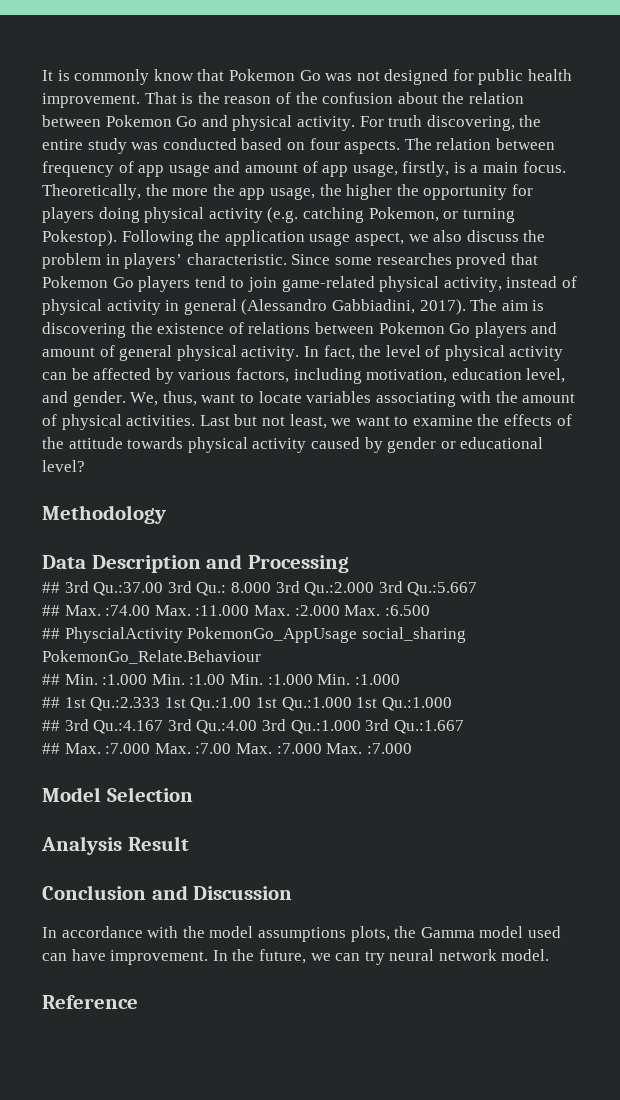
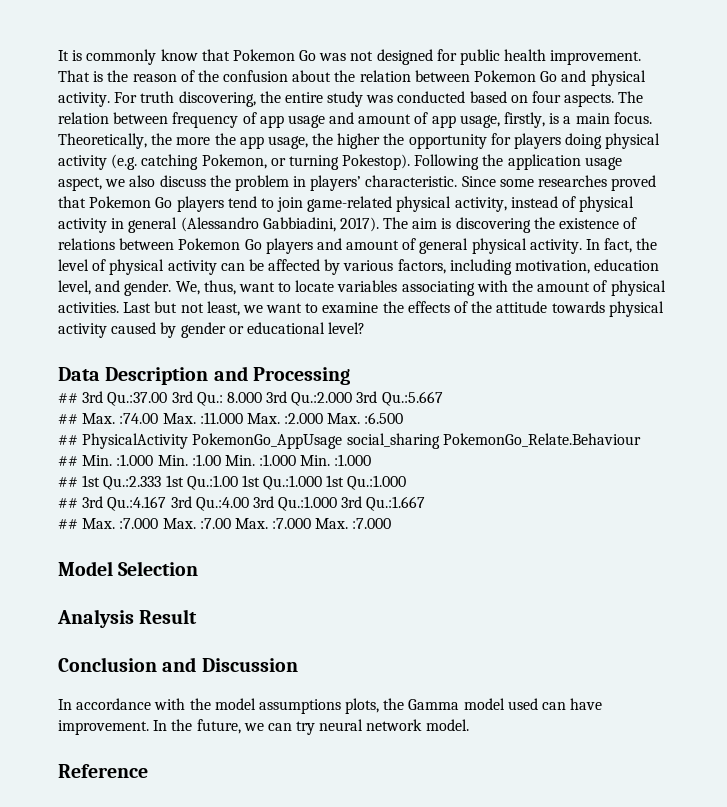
- Methodology
- ## PhyscialActivity PokemonGo_AppUsage social_sharing PokemonGo_Relate.Behaviour
+ ## PhysicalActivity PokemonGo_AppUsage social_sharing PokemonGo_Relate.Behaviour

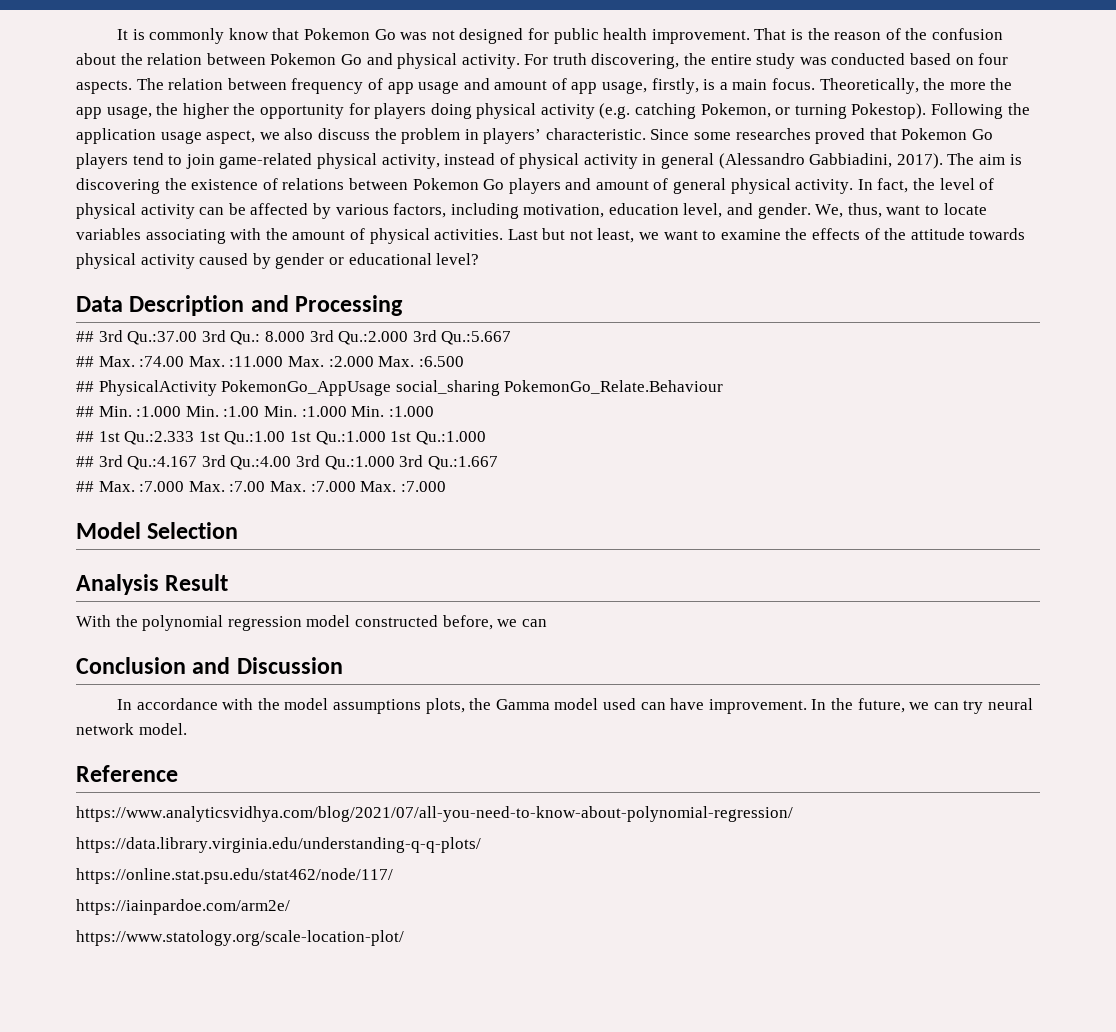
+ With the polynomial regression model constructed before, we can
+ https://www.analyticsvidhya.com/blog/2021/07/all-you-need-to-know-about-polynomial-regression/
+ https://data.library.virginia.edu/understanding-q-q-plots/
+ https://online.stat.psu.edu/stat462/node/117/
+ https://iainpardoe.com/arm2e/
+ https://www.statology.org/scale-location-plot/

